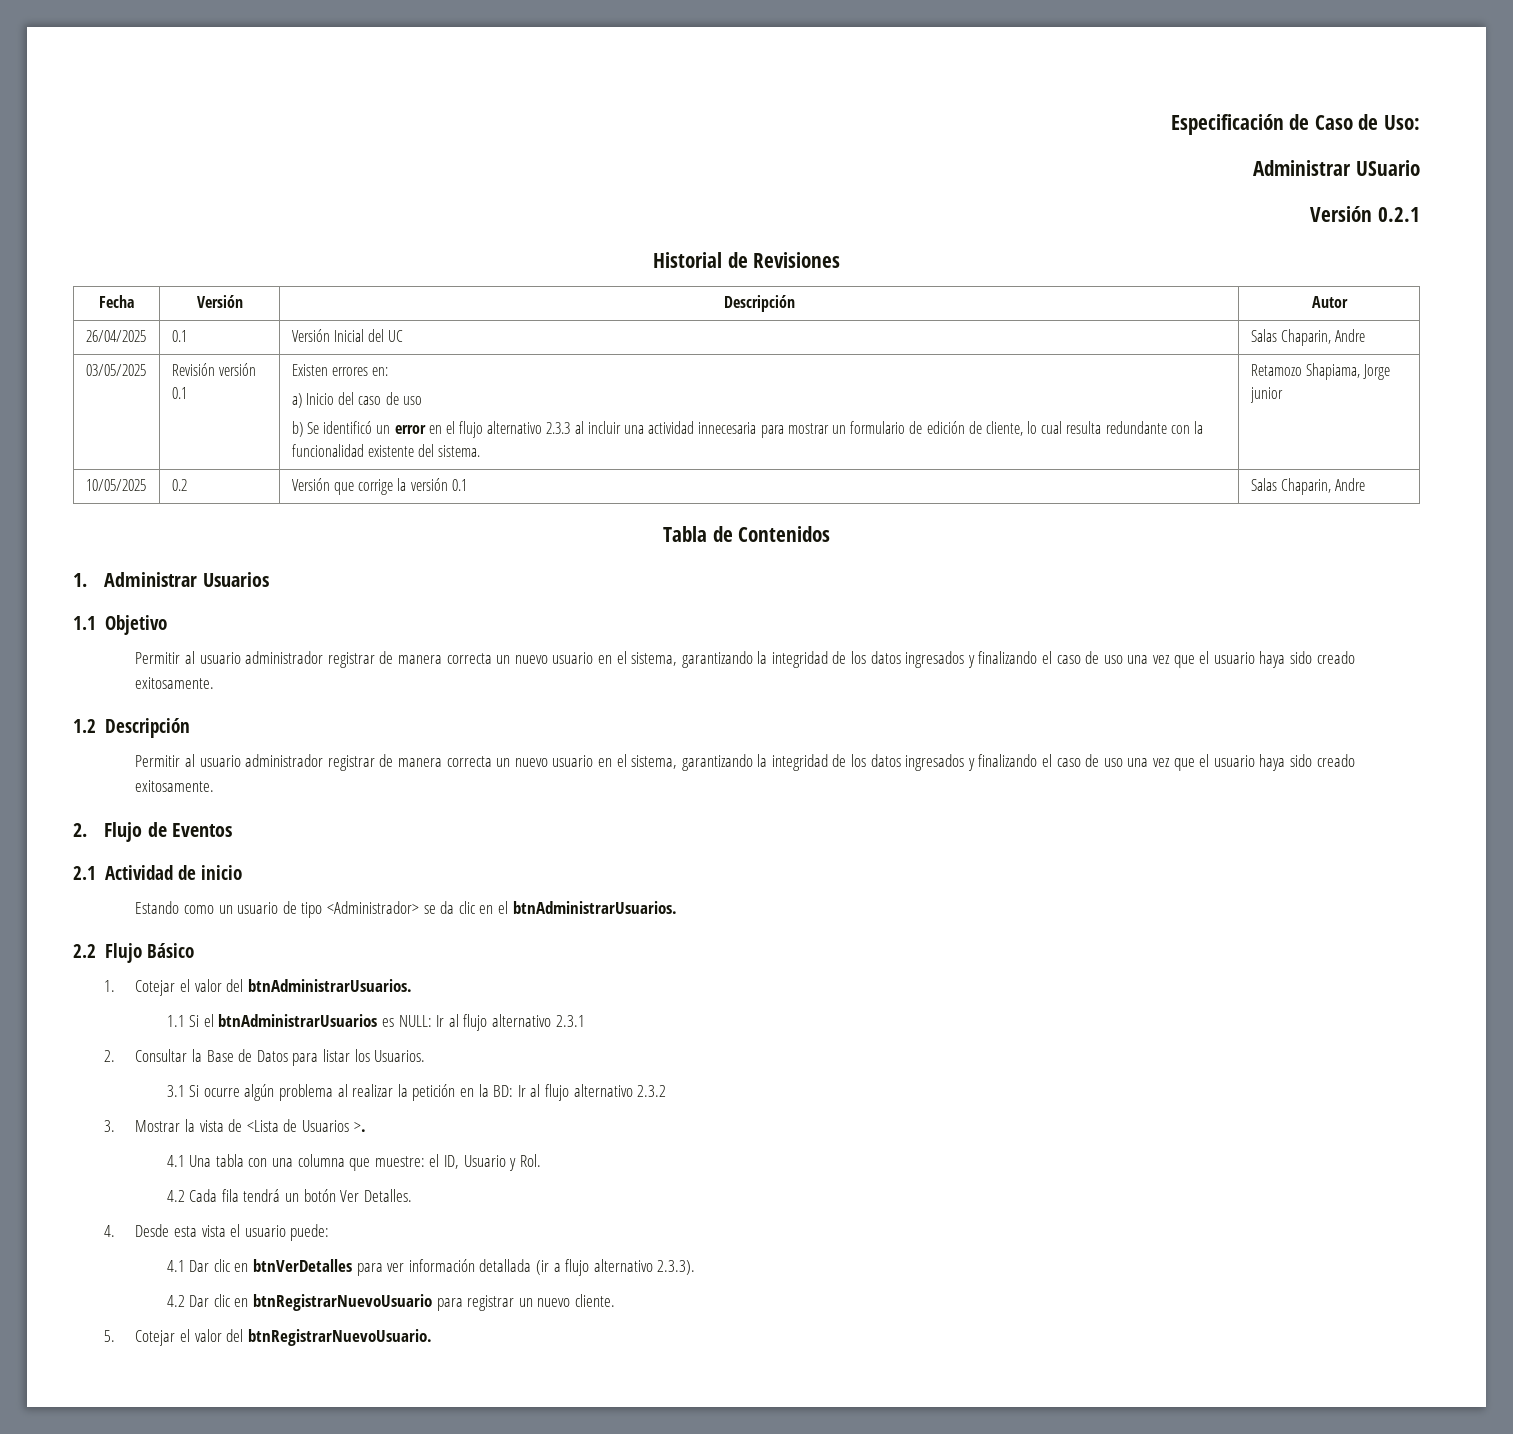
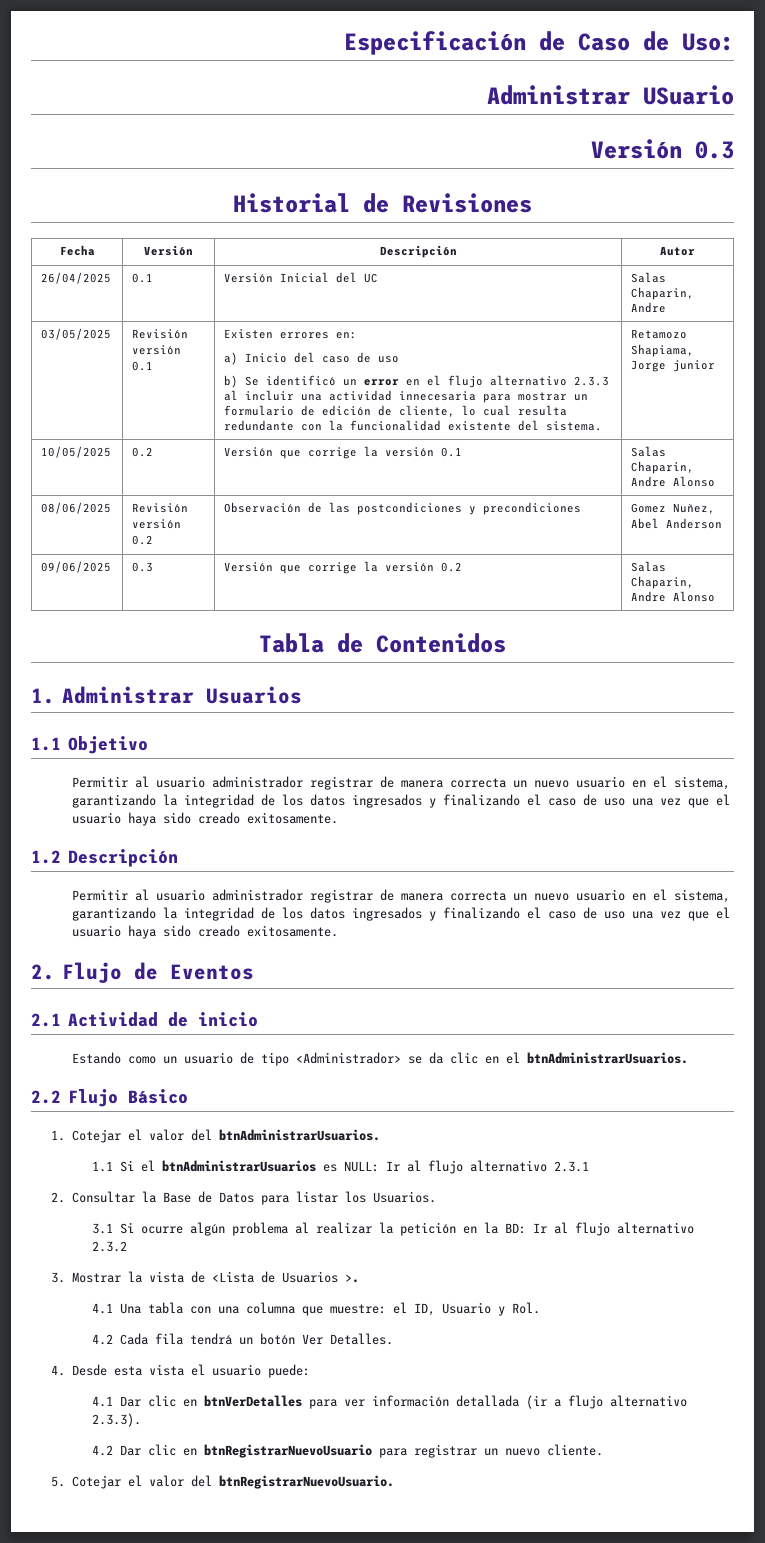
- Versión 0.2.1
+ Versión 0.3
- 10/05/2025 | 0.2 | Versión que corrige la versión 0.1 | Salas Chaparin, Andre
+ 10/05/2025 | 0.2 | Versión que corrige la versión 0.1 | Salas Chaparin, Andre Alonso
+ 08/06/2025 | Revisión versión 0.2 | Observación de las postcondiciones y precondiciones | Gomez Nuñez, Abel Anderson
+ 09/06/2025 | 0.3 | Versión que corrige la versión 0.2 | Salas Chaparin, Andre Alonso

